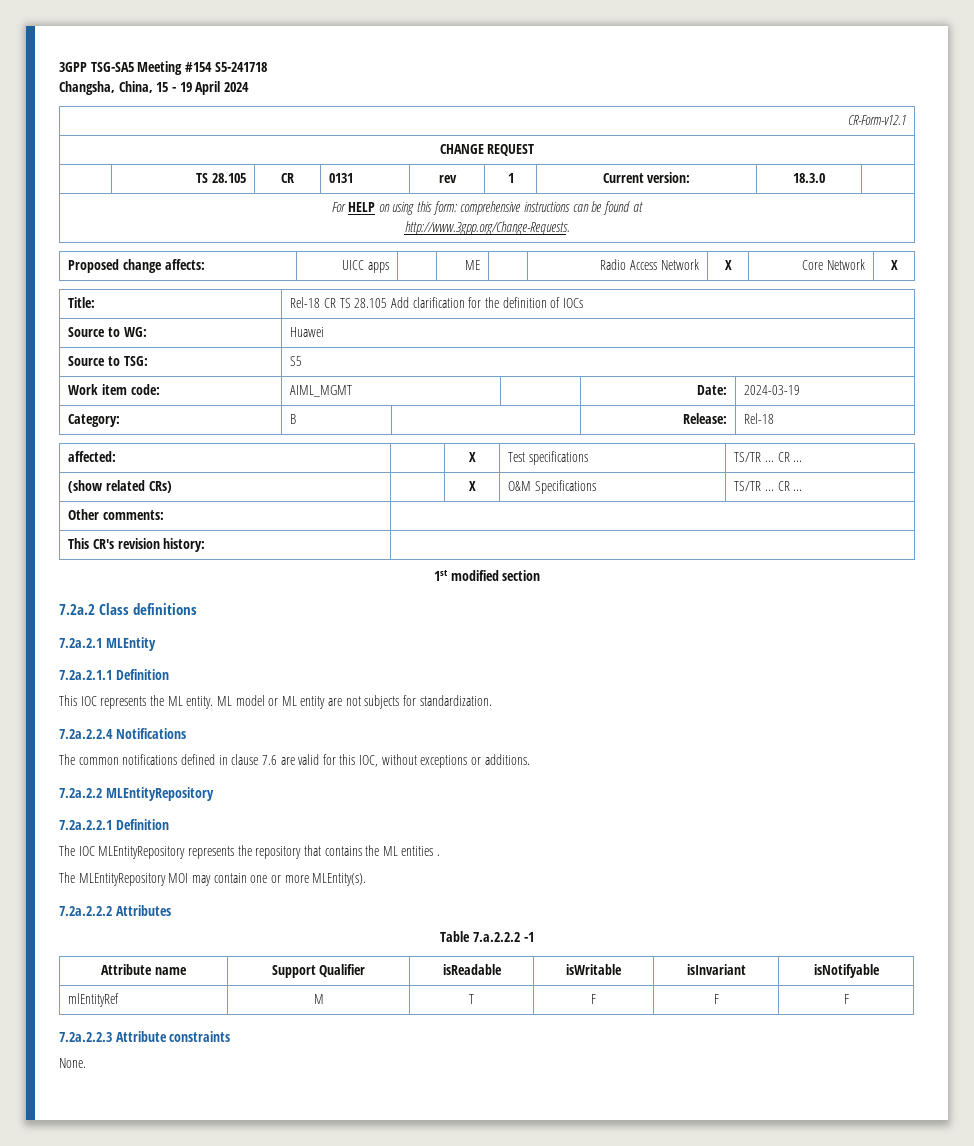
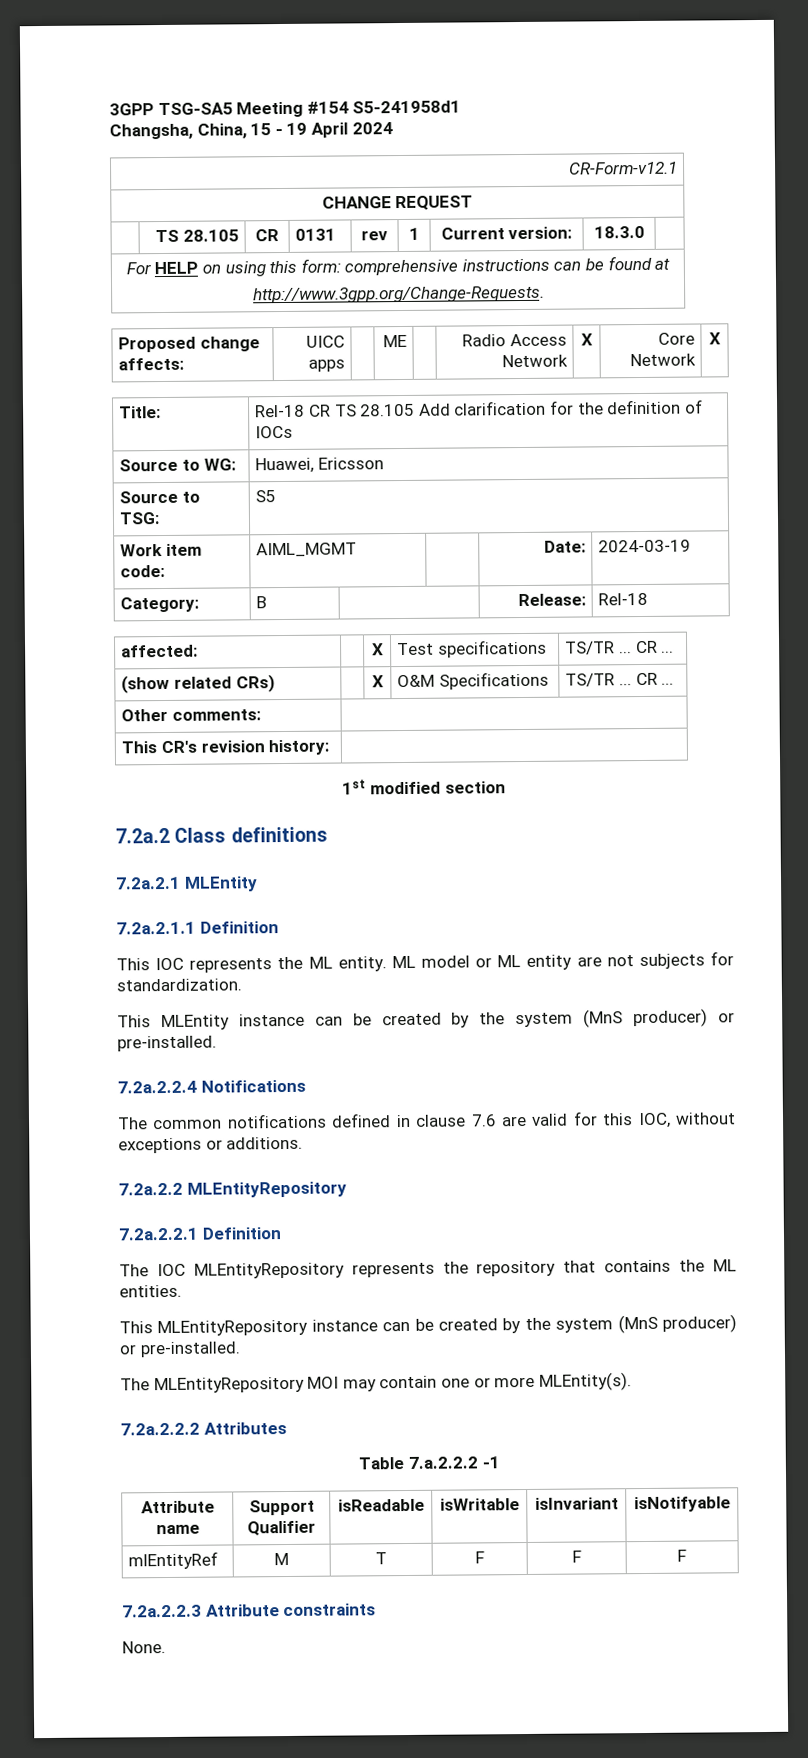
- 3GPP TSG-SA5 Meeting #154 S5-241718
+ 3GPP TSG-SA5 Meeting #154 S5-241958d1
- Source to WG: | Huawei
+ Source to WG: | Huawei, Ericsson
+ This MLEntity instance can be created by the system (MnS producer) or pre-installed.
- The IOC MLEntityRepository represents the repository that contains the ML entities .
+ The IOC MLEntityRepository represents the repository that contains the ML entities.
+ This MLEntityRepository instance can be created by the system (MnS producer) or pre-installed.

